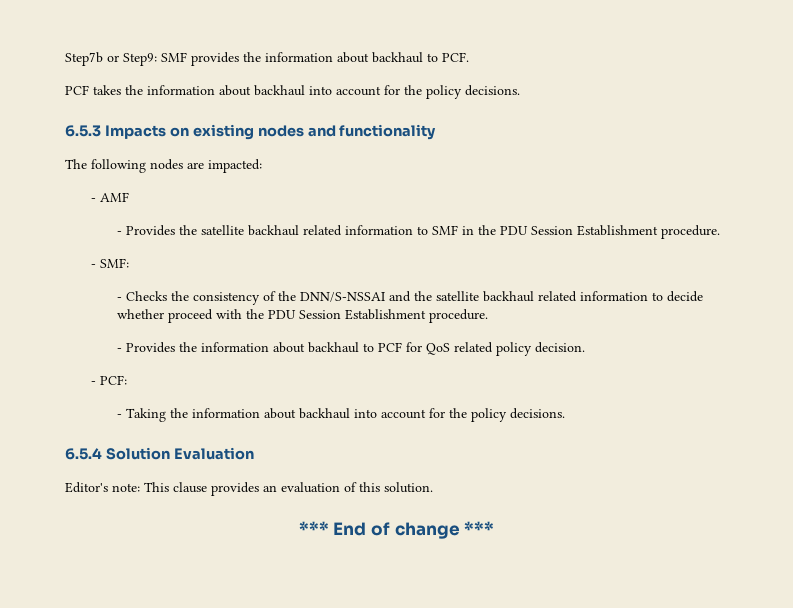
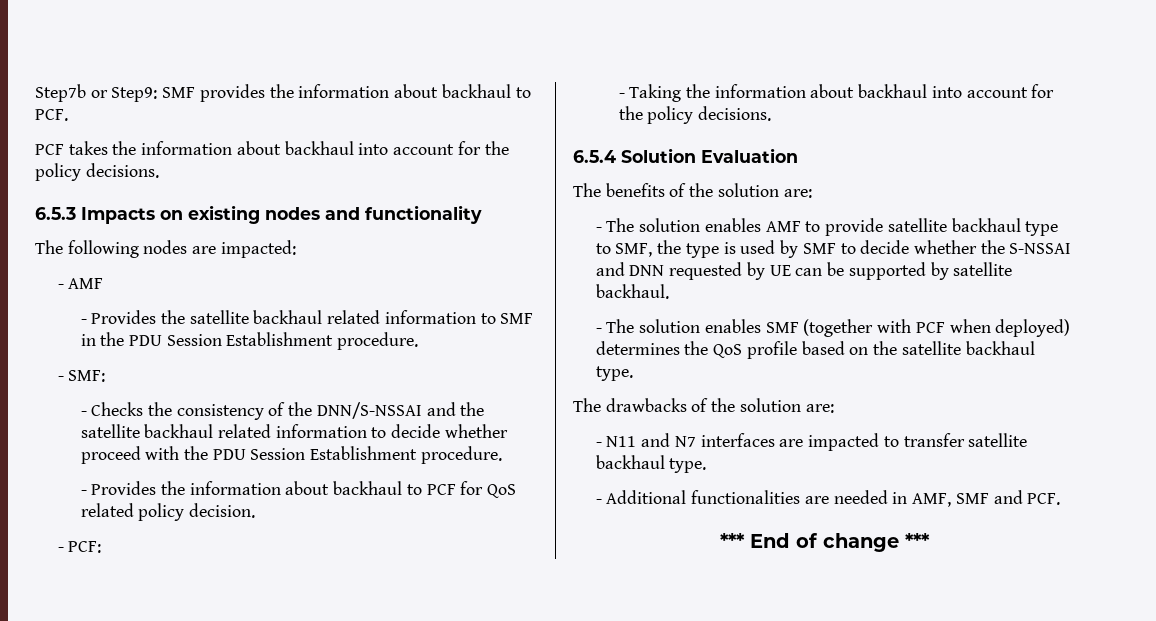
- Editor's note: This clause provides an evaluation of this solution.
+ The benefits of the solution are:
+ - The solution enables AMF to provide satellite backhaul type to SMF, the type is used by SMF to decide whether the S-NSSAI and DNN requested by UE can be supported by satellite backhaul.
+ - The solution enables SMF (together with PCF when deployed) determines the QoS profile based on the satellite backhaul type.
+ The drawbacks of the solution are:
+ - N11 and N7 interfaces are impacted to transfer satellite backhaul type.
+ - Additional functionalities are needed in AMF, SMF and PCF.

